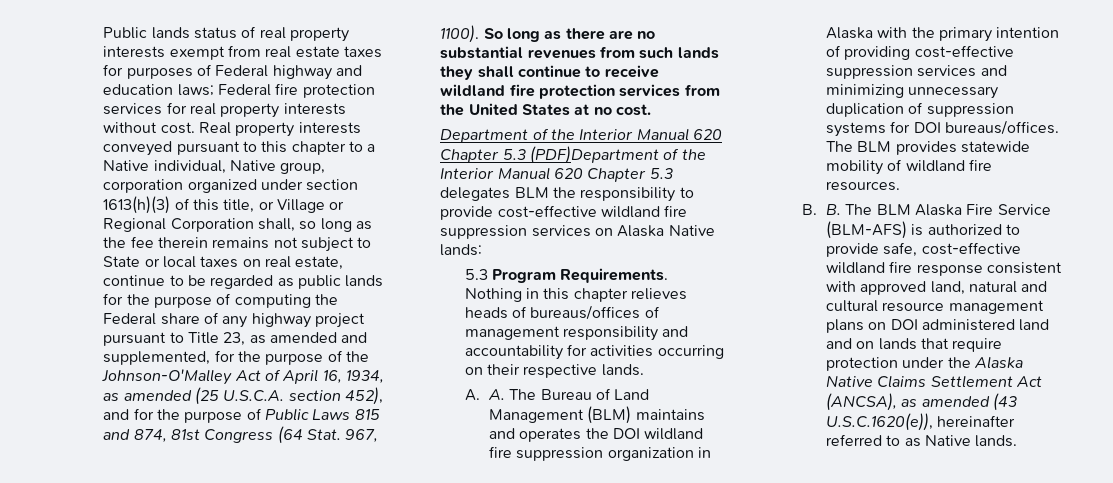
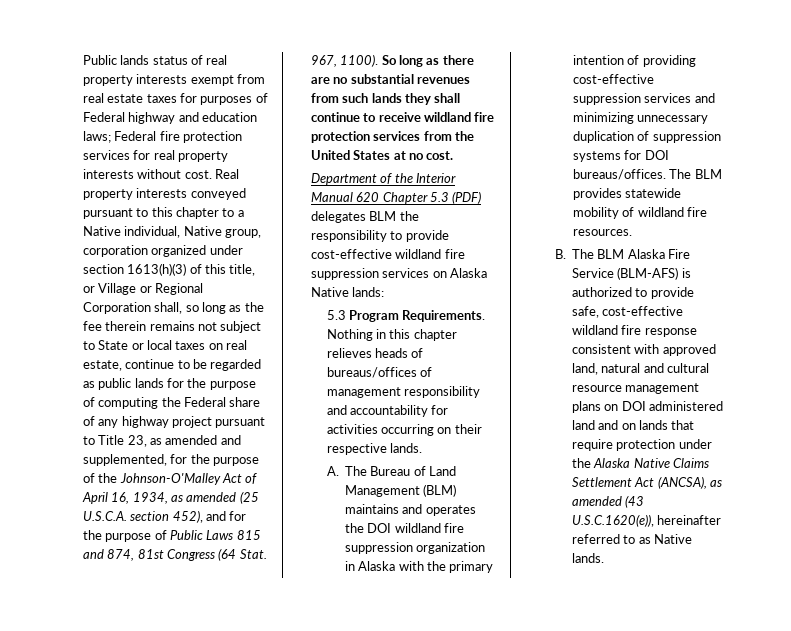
- Department of the Interior Manual 620 Chapter 5.3 (PDF)Department of the Interior Manual 620 Chapter 5.3 delegates BLM the responsibility to provide cost-effective wildland fire suppression services on Alaska Native lands:
+ Department of the Interior Manual 620 Chapter 5.3 (PDF) delegates BLM the responsibility to provide cost-effective wildland fire suppression services on Alaska Native lands:
- A. A. The Bureau of Land Management (BLM) maintains and operates the DOI wildland fire suppression organization in Alaska with the primary intention of providing cost-effective suppression services and minimizing unnecessary duplication of suppression systems for DOI bureaus/offices.
+ A. The Bureau of Land Management (BLM) maintains and operates the DOI wildland fire suppression organization in Alaska with the primary intention of providing cost-effective suppression services and minimizing unnecessary duplication of suppression systems for DOI bureaus/offices.
- B. B. The BLM Alaska Fire Service (BLM-AFS) is authorized to provide safe, cost-effective wildland fire response consistent with approved land, natural and cultural resource management plans on DOI administered land and on lands that require protection under the Alaska Native Claims Settlement Act (ANCSA), as amended (43 U.S.C.1620(e)), hereinafter referred to as Native lands.
+ B. The BLM Alaska Fire Service (BLM-AFS) is authorized to provide safe, cost-effective wildland fire response consistent with approved land, natural and cultural resource management plans on DOI administered land and on lands that require protection under the Alaska Native Claims Settlement Act (ANCSA), as amended (43 U.S.C.1620(e)), hereinafter referred to as Native lands.

